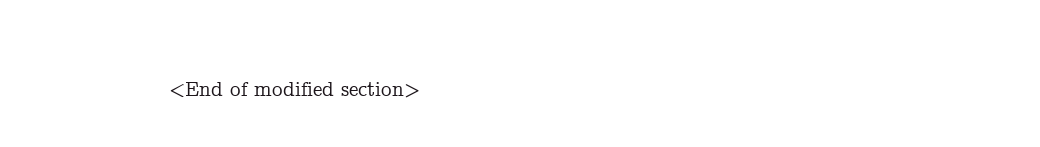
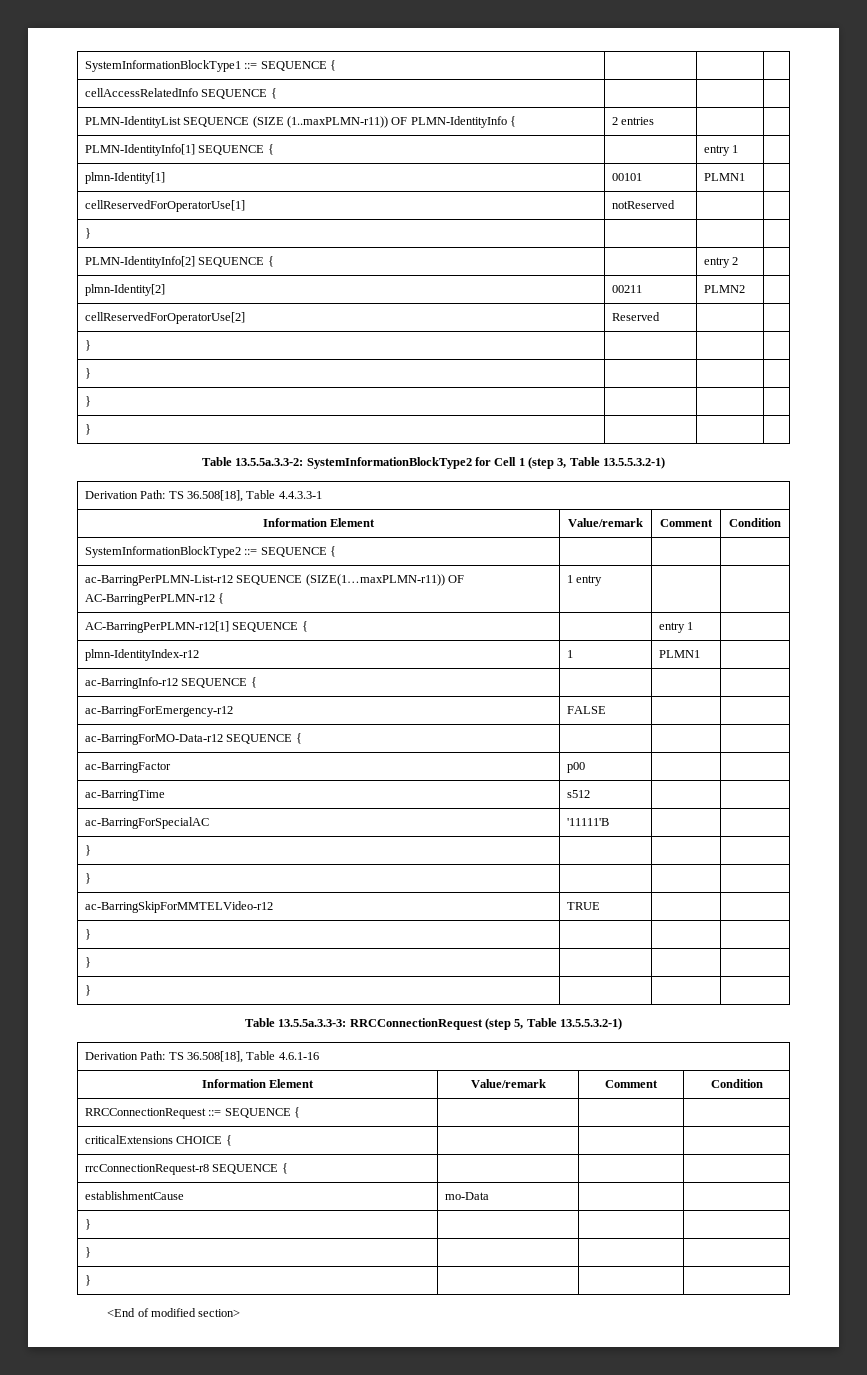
+ SystemInformationBlockType1 ::= SEQUENCE { | | |
+ cellAccessRelatedInfo SEQUENCE { | | |
+ PLMN-IdentityList SEQUENCE (SIZE (1..maxPLMN-r11)) OF PLMN-IdentityInfo { | 2 entries | |
+ PLMN-IdentityInfo[1] SEQUENCE { | | entry 1 |
+ plmn-Identity[1] | 00101 | PLMN1 |
+ cellReservedForOperatorUse[1] | notReserved | |
+ } | | |
+ PLMN-IdentityInfo[2] SEQUENCE { | | entry 2 |
+ plmn-Identity[2] | 00211 | PLMN2 |
+ cellReservedForOperatorUse[2] | Reserved | |
+ } | | |
+ } | | |
+ } | | |
+ } | | |
+ Table 13.5.5a.3.3-2: SystemInformationBlockType2 for Cell 1 (step 3, Table 13.5.5.3.2-1)
+ Derivation Path: TS 36.508[18], Table 4.4.3.3-1
+ Information Element | Value/remark | Comment | Condition
+ SystemInformationBlockType2 ::= SEQUENCE { | | |
+ ac-BarringPerPLMN-List-r12 SEQUENCE (SIZE(1…maxPLMN-r11)) OF AC-BarringPerPLMN-r12 { | 1 entry | |
+ AC-BarringPerPLMN-r12[1] SEQUENCE { | | entry 1 |
+ plmn-IdentityIndex-r12 | 1 | PLMN1 |
+ ac-BarringInfo-r12 SEQUENCE { | | |
+ ac-BarringForEmergency-r12 | FALSE | |
+ ac-BarringForMO-Data-r12 SEQUENCE { | | |
+ ac-BarringFactor | p00 | |
+ ac-BarringTime | s512 | |
+ ac-BarringForSpecialAC | '11111'B | |
+ } | | |
+ } | | |
+ ac-BarringSkipForMMTELVideo-r12 | TRUE | |
+ } | | |
+ } | | |
+ } | | |
+ Table 13.5.5a.3.3-3: RRCConnectionRequest (step 5, Table 13.5.5.3.2-1)
+ Derivation Path: TS 36.508[18], Table 4.6.1-16
+ Information Element | Value/remark | Comment | Condition
+ RRCConnectionRequest ::= SEQUENCE { | | |
+ criticalExtensions CHOICE { | | |
+ rrcConnectionRequest-r8 SEQUENCE { | | |
+ establishmentCause | mo-Data | |
+ } | | |
+ } | | |
+ } | | |

